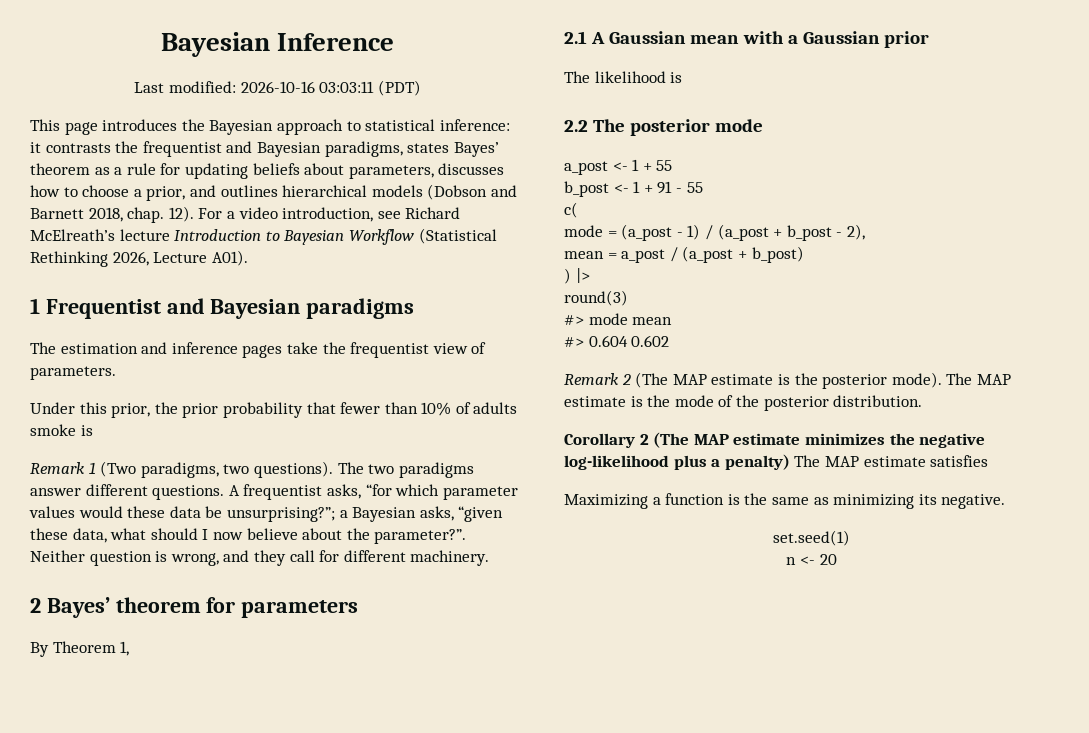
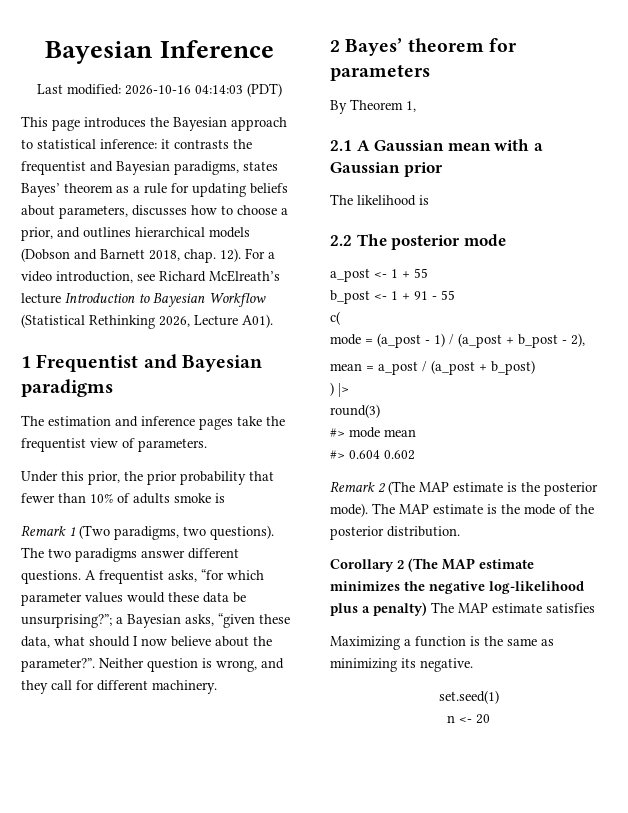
- Last modified: 2026-10-16 03:03:11 (PDT)
+ Last modified: 2026-10-16 04:14:03 (PDT)

